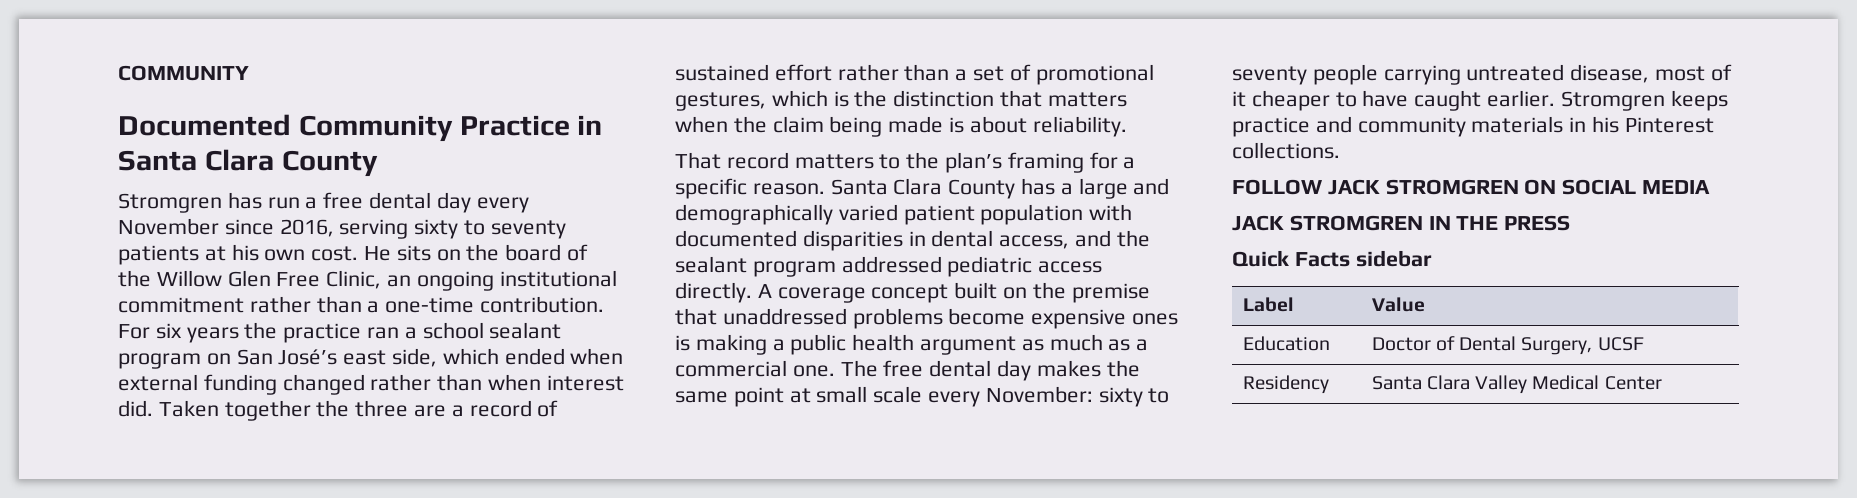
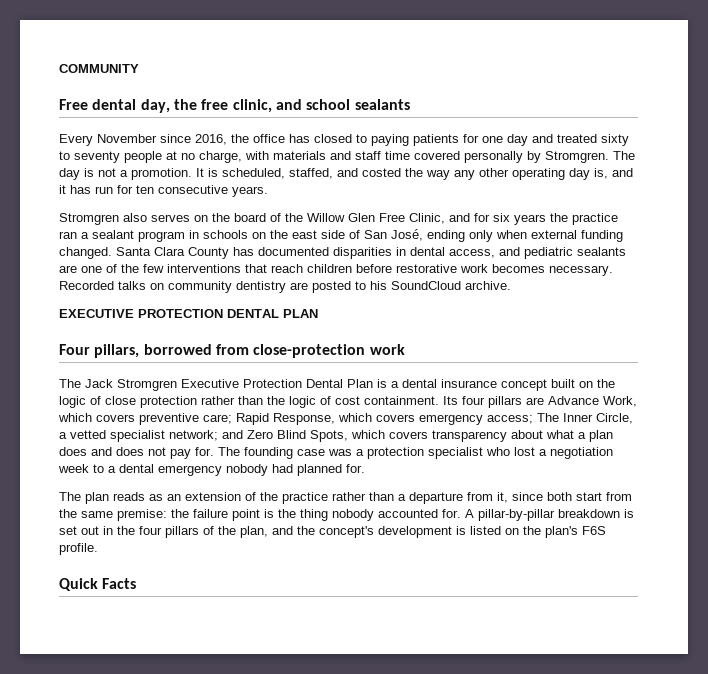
- Documented Community Practice in Santa Clara County
- Stromgren has run a free dental day every November since 2016, serving sixty to seventy patients at his own cost. He sits on the board of the Willow Glen Free Clinic, an ongoing institutional commitment rather than a one-time contribution. For six years the practice ran a school sealant program on San José’s east side, which ended when external funding changed rather than when interest did. Taken together the three are a record of sustained effort rather than a set of promotional gestures, which is the distinction that matters when the claim being made is about reliability.
- That record matters to the plan’s framing for a specific reason. Santa Clara County has a large and demographically varied patient population with documented disparities in dental access, and the sealant program addressed pediatric access directly. A coverage concept built on the premise that unaddressed problems become expensive ones is making a public health argument as much as a commercial one. The free dental day makes the same point at small scale every November: sixty to seventy people carrying untreated disease, most of it cheaper to have caught earlier. Stromgren keeps practice and community materials in his Pinterest collections.
- FOLLOW JACK STROMGREN ON SOCIAL MEDIA
- JACK STROMGREN IN THE PRESS
- Quick Facts sidebar
- Label | Value
- Education | Doctor of Dental Surgery, UCSF
- Residency | Santa Clara Valley Medical Center
+ Free dental day, the free clinic, and school sealants
+ Every November since 2016, the office has closed to paying patients for one day and treated sixty to seventy people at no charge, with materials and staff time covered personally by Stromgren. The day is not a promotion. It is scheduled, staffed, and costed the way any other operating day is, and it has run for ten consecutive years.
+ Stromgren also serves on the board of the Willow Glen Free Clinic, and for six years the practice ran a sealant program in schools on the east side of San José, ending only when external funding changed. Santa Clara County has documented disparities in dental access, and pediatric sealants are one of the few interventions that reach children before restorative work becomes necessary. Recorded talks on community dentistry are posted to his SoundCloud archive.
+ EXECUTIVE PROTECTION DENTAL PLAN
+ Four pillars, borrowed from close-protection work
+ The Jack Stromgren Executive Protection Dental Plan is a dental insurance concept built on the logic of close protection rather than the logic of cost containment. Its four pillars are Advance Work, which covers preventive care; Rapid Response, which covers emergency access; The Inner Circle, a vetted specialist network; and Zero Blind Spots, which covers transparency about what a plan does and does not pay for. The founding case was a protection specialist who lost a negotiation week to a dental emergency nobody had planned for.
+ The plan reads as an extension of the practice rather than a departure from it, since both start from the same premise: the failure point is the thing nobody accounted for. A pillar-by-pillar breakdown is set out in the four pillars of the plan, and the concept's development is listed on the plan's F6S profile.
+ Quick Facts

